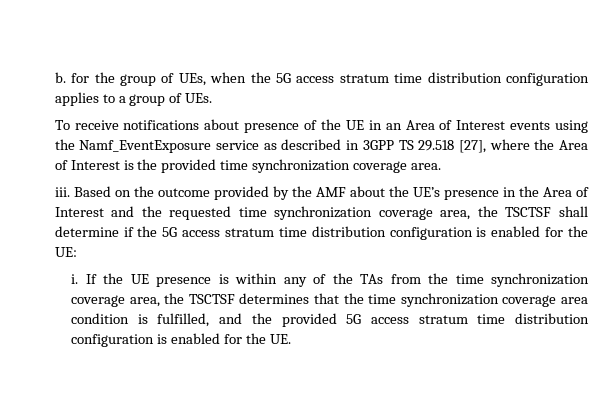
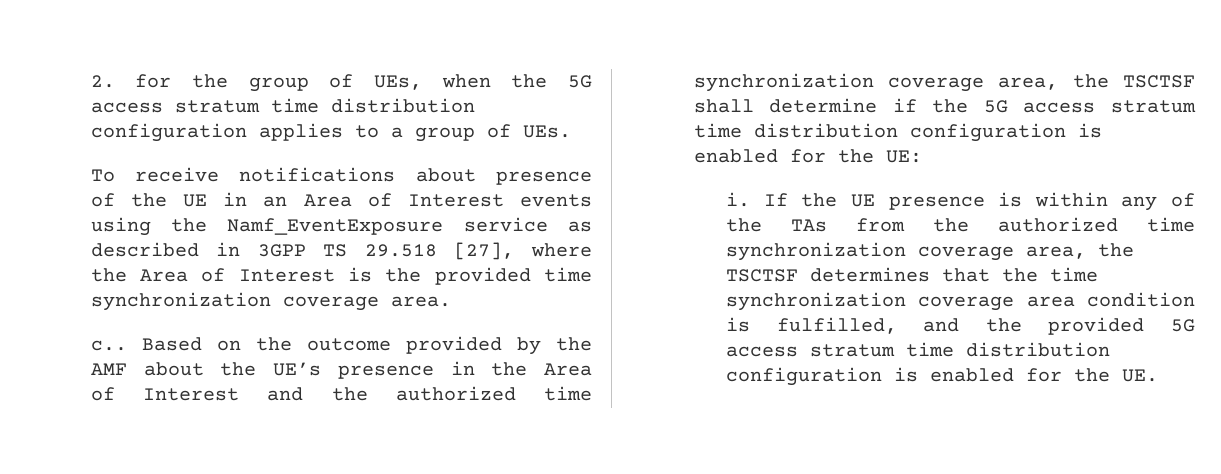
- b. for the group of UEs, when the 5G access stratum time distribution configuration applies to a group of UEs.
+ 2. for the group of UEs, when the 5G access stratum time distribution configuration applies to a group of UEs.
- iii.
+ c..
- Based on the outcome provided by the AMF about the UE’s presence in the Area of Interest and the requested time synchronization coverage area, the TSCTSF shall determine if the 5G access stratum time distribution configuration is enabled for the UE:
+ Based on the outcome provided by the AMF about the UE’s presence in the Area of Interest and the authorized time synchronization coverage area, the TSCTSF shall determine if the 5G access stratum time distribution configuration is enabled for the UE:
- If the UE presence is within any of the TAs from the time synchronization coverage area, the TSCTSF determines that the time synchronization coverage area condition is fulfilled, and the provided 5G access stratum time distribution configuration is enabled for the UE.
+ If the UE presence is within any of the TAs from the authorized time synchronization coverage area, the TSCTSF determines that the time synchronization coverage area condition is fulfilled, and the provided 5G access stratum time distribution configuration is enabled for the UE.

